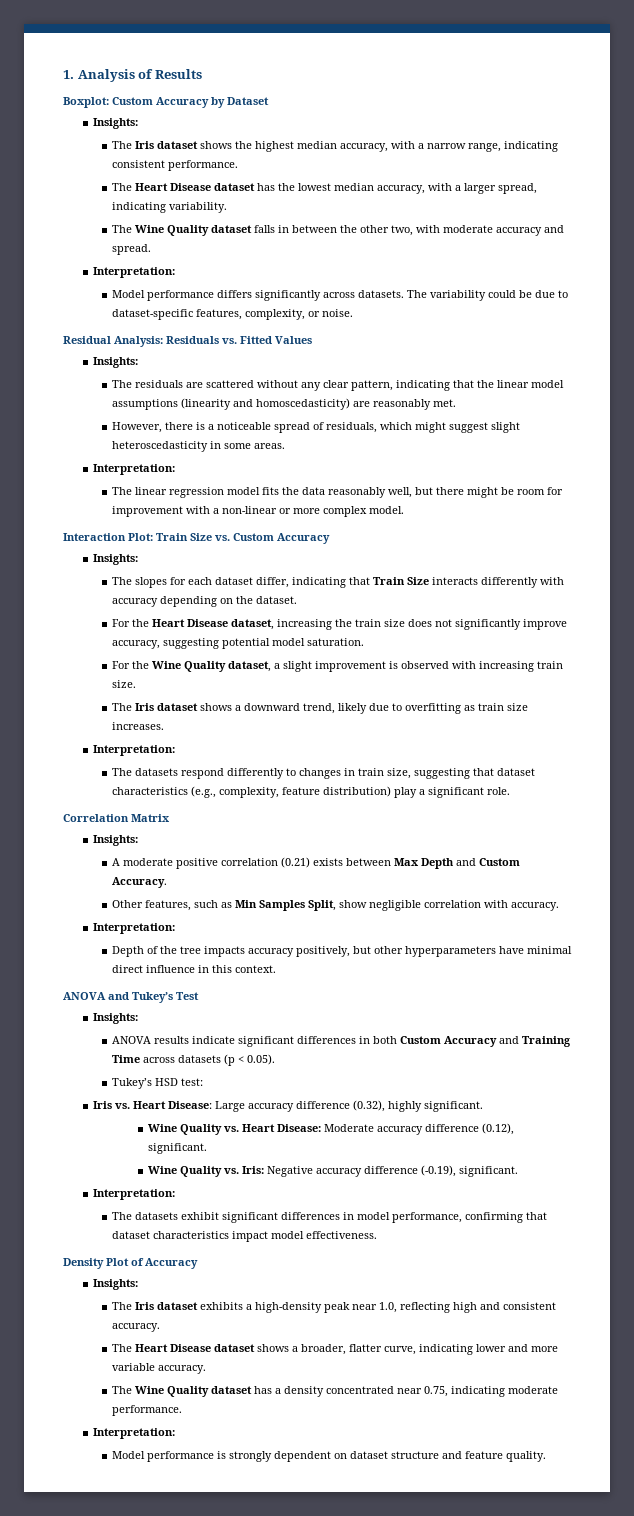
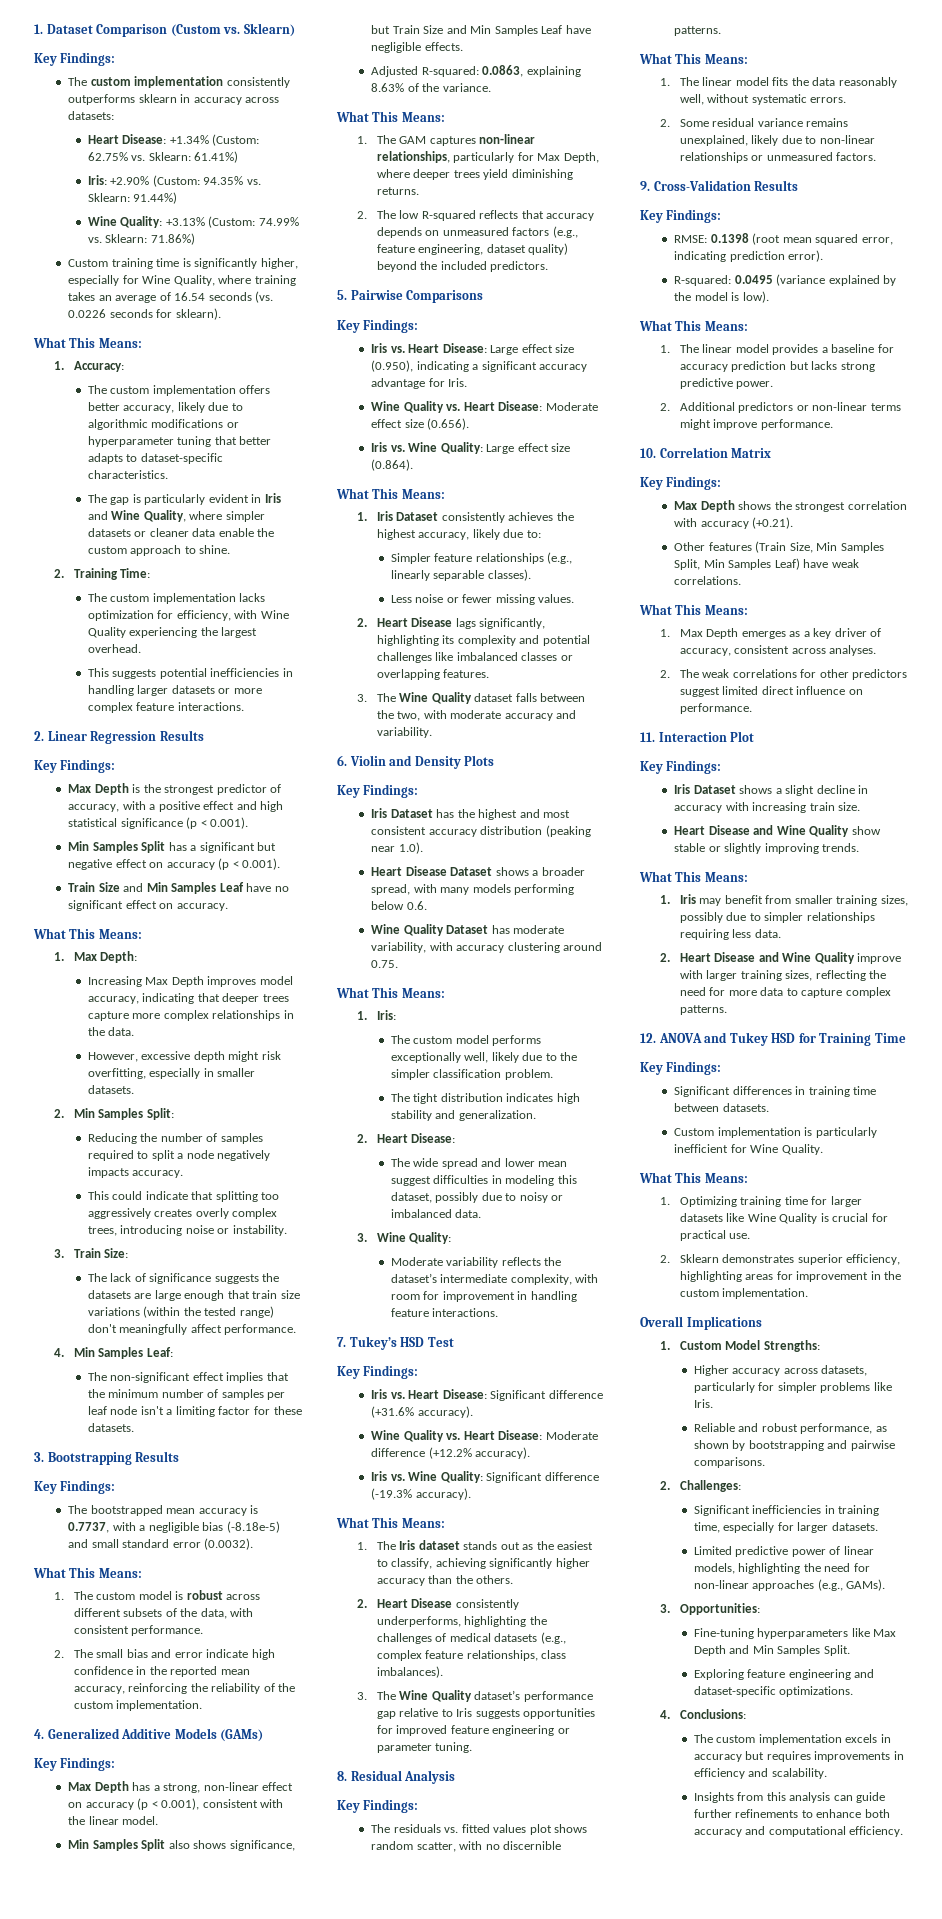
- 1. Analysis of Results
- Boxplot: Custom Accuracy by Dataset
- Insights:
- The Iris dataset shows the highest median accuracy, with a narrow range, indicating consistent performance.
- The Heart Disease dataset has the lowest median accuracy, with a larger spread, indicating variability.
- The Wine Quality dataset falls in between the other two, with moderate accuracy and spread.
- Interpretation:
- Model performance differs significantly across datasets. The variability could be due to dataset-specific features, complexity, or noise.
- Residual Analysis: Residuals vs. Fitted Values
- Insights:
- The residuals are scattered without any clear pattern, indicating that the linear model assumptions (linearity and homoscedasticity) are reasonably met.
- However, there is a noticeable spread of residuals, which might suggest slight heteroscedasticity in some areas.
- Interpretation:
- The linear regression model fits the data reasonably well, but there might be room for improvement with a non-linear or more complex model.
- Interaction Plot: Train Size vs. Custom Accuracy
- Insights:
- The slopes for each dataset differ, indicating that Train Size interacts differently with accuracy depending on the dataset.
- For the Heart Disease dataset, increasing the train size does not significantly improve accuracy, suggesting potential model saturation.
- For the Wine Quality dataset, a slight improvement is observed with increasing train size.
- The Iris dataset shows a downward trend, likely due to overfitting as train size increases.
- Interpretation:
- The datasets respond differently to changes in train size, suggesting that dataset characteristics (e.g., complexity, feature distribution) play a significant role.
- Correlation Matrix
- Insights:
- A moderate positive correlation (0.21) exists between Max Depth and Custom Accuracy.
- Other features, such as Min Samples Split, show negligible correlation with accuracy.
- Interpretation:
- Depth of the tree impacts accuracy positively, but other hyperparameters have minimal direct influence in this context.
- ANOVA and Tukey’s Test
- Insights:
- ANOVA results indicate significant differences in both Custom Accuracy and Training Time across datasets (p < 0.05).
- Tukey’s HSD test:
+ 1. Dataset Comparison (Custom vs. Sklearn)
+ Key Findings:
+ The custom implementation consistently outperforms sklearn in accuracy across datasets:
+ Heart Disease: +1.34% (Custom: 62.75% vs. Sklearn: 61.41%)
+ Iris: +2.90% (Custom: 94.35% vs. Sklearn: 91.44%)
+ Wine Quality: +3.13% (Custom: 74.99% vs. Sklearn: 71.86%)
+ Custom training time is significantly higher, especially for Wine Quality, where training takes an average of 16.54 seconds (vs. 0.0226 seconds for sklearn).
+ What This Means:
+ 1. Accuracy:
+ The custom implementation offers better accuracy, likely due to algorithmic modifications or hyperparameter tuning that better adapts to dataset-specific characteristics.
+ The gap is particularly evident in Iris and Wine Quality, where simpler datasets or cleaner data enable the custom approach to shine.
+ 2. Training Time:
+ The custom implementation lacks optimization for efficiency, with Wine Quality experiencing the largest overhead.
+ This suggests potential inefficiencies in handling larger datasets or more complex feature interactions.
+ 2. Linear Regression Results
+ Key Findings:
+ Max Depth is the strongest predictor of accuracy, with a positive effect and high statistical significance (p < 0.001).
+ Min Samples Split has a significant but negative effect on accuracy (p < 0.001).
+ Train Size and Min Samples Leaf have no significant effect on accuracy.
+ What This Means:
+ 1. Max Depth:
+ Increasing Max Depth improves model accuracy, indicating that deeper trees capture more complex relationships in the data.
+ However, excessive depth might risk overfitting, especially in smaller datasets.
+ 2. Min Samples Split:
+ Reducing the number of samples required to split a node negatively impacts accuracy.
+ This could indicate that splitting too aggressively creates overly complex trees, introducing noise or instability.
+ 3. Train Size:
+ The lack of significance suggests the datasets are large enough that train size variations (within the tested range) don't meaningfully affect performance.
+ 4. Min Samples Leaf:
+ The non-significant effect implies that the minimum number of samples per leaf node isn't a limiting factor for these datasets.
+ 3. Bootstrapping Results
+ Key Findings:
+ The bootstrapped mean accuracy is 0.7737, with a negligible bias (-8.18e-5) and small standard error (0.0032).
+ What This Means:
+ 1. The custom model is robust across different subsets of the data, with consistent performance.
+ 2. The small bias and error indicate high confidence in the reported mean accuracy, reinforcing the reliability of the custom implementation.
+ 4. Generalized Additive Models (GAMs)
+ Key Findings:
+ Max Depth has a strong, non-linear effect on accuracy (p < 0.001), consistent with the linear model.
+ Min Samples Split also shows significance, but Train Size and Min Samples Leaf have negligible effects.
+ Adjusted R-squared: 0.0863, explaining 8.63% of the variance.
+ What This Means:
+ 1. The GAM captures non-linear relationships, particularly for Max Depth, where deeper trees yield diminishing returns.
+ 2. The low R-squared reflects that accuracy depends on unmeasured factors (e.g., feature engineering, dataset quality) beyond the included predictors.
+ 5. Pairwise Comparisons
+ Key Findings:
- Iris vs. Heart Disease: Large accuracy difference (0.32), highly significant.
- Wine Quality vs. Heart Disease: Moderate accuracy difference (0.12), significant.
- Wine Quality vs. Iris: Negative accuracy difference (-0.19), significant.
- Interpretation:
- The datasets exhibit significant differences in model performance, confirming that dataset characteristics impact model effectiveness.
- Density Plot of Accuracy
- Insights:
- The Iris dataset exhibits a high-density peak near 1.0, reflecting high and consistent accuracy.
- The Heart Disease dataset shows a broader, flatter curve, indicating lower and more variable accuracy.
- The Wine Quality dataset has a density concentrated near 0.75, indicating moderate performance.
- Interpretation:
- Model performance is strongly dependent on dataset structure and feature quality.
+ Iris vs. Heart Disease: Large effect size (0.950), indicating a significant accuracy advantage for Iris.
+ Wine Quality vs. Heart Disease: Moderate effect size (0.656).
+ Iris vs. Wine Quality: Large effect size (0.864).
+ What This Means:
+ 1. Iris Dataset consistently achieves the highest accuracy, likely due to:
+ Simpler feature relationships (e.g., linearly separable classes).
+ Less noise or fewer missing values.
+ 2. Heart Disease lags significantly, highlighting its complexity and potential challenges like imbalanced classes or overlapping features.
+ 3. The Wine Quality dataset falls between the two, with moderate accuracy and variability.
+ 6. Violin and Density Plots
+ Key Findings:
+ Iris Dataset has the highest and most consistent accuracy distribution (peaking near 1.0).
+ Heart Disease Dataset shows a broader spread, with many models performing below 0.6.
+ Wine Quality Dataset has moderate variability, with accuracy clustering around 0.75.
+ What This Means:
+ 1. Iris:
+ The custom model performs exceptionally well, likely due to the simpler classification problem.
+ The tight distribution indicates high stability and generalization.
+ 2. Heart Disease:
+ The wide spread and lower mean suggest difficulties in modeling this dataset, possibly due to noisy or imbalanced data.
+ 3. Wine Quality:
+ Moderate variability reflects the dataset’s intermediate complexity, with room for improvement in handling feature interactions.
+ 7. Tukey’s HSD Test
+ Key Findings:
+ Iris vs. Heart Disease: Significant difference (+31.6% accuracy).
+ Wine Quality vs. Heart Disease: Moderate difference (+12.2% accuracy).
+ Iris vs. Wine Quality: Significant difference (-19.3% accuracy).
+ What This Means:
+ 1. The Iris dataset stands out as the easiest to classify, achieving significantly higher accuracy than the others.
+ 2. Heart Disease consistently underperforms, highlighting the challenges of medical datasets (e.g., complex feature relationships, class imbalances).
+ 3. The Wine Quality dataset’s performance gap relative to Iris suggests opportunities for improved feature engineering or parameter tuning.
+ 8. Residual Analysis
+ Key Findings:
+ The residuals vs. fitted values plot shows random scatter, with no discernible patterns.
+ What This Means:
+ 1. The linear model fits the data reasonably well, without systematic errors.
+ 2. Some residual variance remains unexplained, likely due to non-linear relationships or unmeasured factors.
+ 9. Cross-Validation Results
+ Key Findings:
+ RMSE: 0.1398 (root mean squared error, indicating prediction error).
+ R-squared: 0.0495 (variance explained by the model is low).
+ What This Means:
+ 1. The linear model provides a baseline for accuracy prediction but lacks strong predictive power.
+ 2. Additional predictors or non-linear terms might improve performance.
+ 10. Correlation Matrix
+ Key Findings:
+ Max Depth shows the strongest correlation with accuracy (+0.21).
+ Other features (Train Size, Min Samples Split, Min Samples Leaf) have weak correlations.
+ What This Means:
+ 1. Max Depth emerges as a key driver of accuracy, consistent across analyses.
+ 2. The weak correlations for other predictors suggest limited direct influence on performance.
+ 11. Interaction Plot
+ Key Findings:
+ Iris Dataset shows a slight decline in accuracy with increasing train size.
+ Heart Disease and Wine Quality show stable or slightly improving trends.
+ What This Means:
+ 1. Iris may benefit from smaller training sizes, possibly due to simpler relationships requiring less data.
+ 2. Heart Disease and Wine Quality improve with larger training sizes, reflecting the need for more data to capture complex patterns.
+ 12. ANOVA and Tukey HSD for Training Time
+ Key Findings:
+ Significant differences in training time between datasets.
+ Custom implementation is particularly inefficient for Wine Quality.
+ What This Means:
+ 1. Optimizing training time for larger datasets like Wine Quality is crucial for practical use.
+ 2. Sklearn demonstrates superior efficiency, highlighting areas for improvement in the custom implementation.
+ Overall Implications
+ 1. Custom Model Strengths:
+ Higher accuracy across datasets, particularly for simpler problems like Iris.
+ Reliable and robust performance, as shown by bootstrapping and pairwise comparisons.
+ 2. Challenges:
+ Significant inefficiencies in training time, especially for larger datasets.
+ Limited predictive power of linear models, highlighting the need for non-linear approaches (e.g., GAMs).
+ 3. Opportunities:
+ Fine-tuning hyperparameters like Max Depth and Min Samples Split.
+ Exploring feature engineering and dataset-specific optimizations.
+ 4. Conclusions:
+ The custom implementation excels in accuracy but requires improvements in efficiency and scalability.
+ Insights from this analysis can guide further refinements to enhance both accuracy and computational efficiency.

